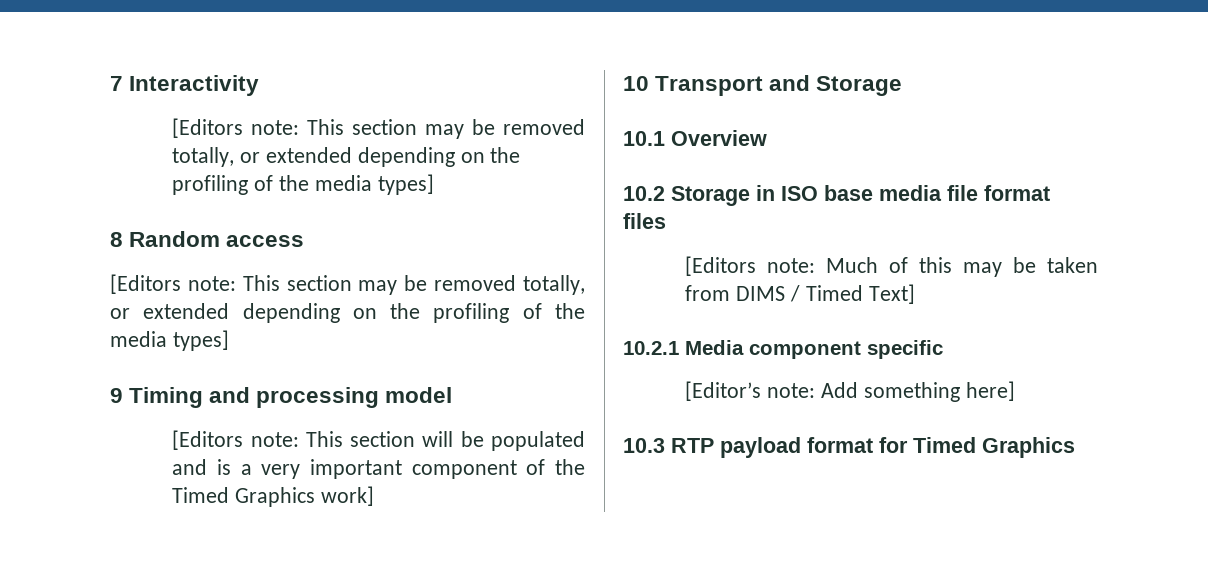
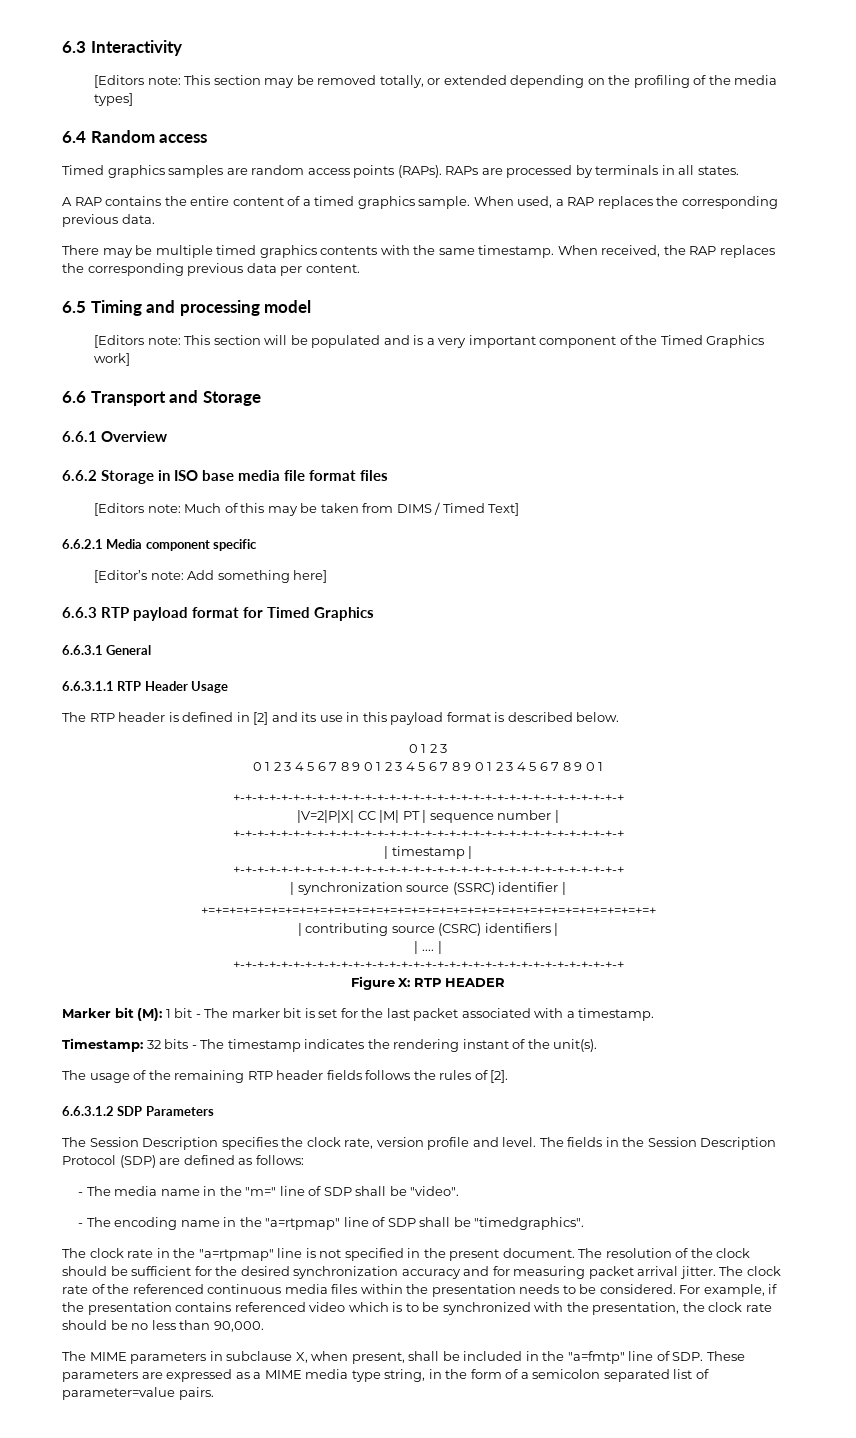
- 7 Interactivity
+ 6.3 Interactivity
- 8 Random access
- [Editors note: This section may be removed totally, or extended depending on the profiling of the media types]
- 9 Timing and processing model
+ 6.4 Random access
+ Timed graphics samples are random access points (RAPs). RAPs are processed by terminals in all states.
+ A RAP contains the entire content of a timed graphics sample. When used, a RAP replaces the corresponding previous data.
+ There may be multiple timed graphics contents with the same timestamp. When received, the RAP replaces the corresponding previous data per content.
+ 6.5 Timing and processing model
- 10 Transport and Storage
+ 6.6 Transport and Storage
- 10.1 Overview
+ 6.6.1 Overview
- 10.2 Storage in ISO base media file format files
+ 6.6.2 Storage in ISO base media file format files
- 10.2.1 Media component specific
+ 6.6.2.1 Media component specific
- 10.3 RTP payload format for Timed Graphics
+ 6.6.3 RTP payload format for Timed Graphics
+ 6.6.3.1 General
+ 6.6.3.1.1 RTP Header Usage
+ The RTP header is defined in [2] and its use in this payload format is described below.
+ 0 1 2 3
+ 0 1 2 3 4 5 6 7 8 9 0 1 2 3 4 5 6 7 8 9 0 1 2 3 4 5 6 7 8 9 0 1
+ +-+-+-+-+-+-+-+-+-+-+-+-+-+-+-+-+-+-+-+-+-+-+-+-+-+-+-+-+-+-+-+-+
+ |V=2|P|X| CC |M| PT | sequence number |
+ +-+-+-+-+-+-+-+-+-+-+-+-+-+-+-+-+-+-+-+-+-+-+-+-+-+-+-+-+-+-+-+-+
+ | timestamp |
+ +-+-+-+-+-+-+-+-+-+-+-+-+-+-+-+-+-+-+-+-+-+-+-+-+-+-+-+-+-+-+-+-+
+ | synchronization source (SSRC) identifier |
+ +=+=+=+=+=+=+=+=+=+=+=+=+=+=+=+=+=+=+=+=+=+=+=+=+=+=+=+=+=+=+=+=+
+ | contributing source (CSRC) identifiers |
+ | .... |
+ +-+-+-+-+-+-+-+-+-+-+-+-+-+-+-+-+-+-+-+-+-+-+-+-+-+-+-+-+-+-+-+-+
+ Figure X: RTP HEADER
+ Marker bit (M): 1 bit - The marker bit is set for the last packet associated with a timestamp.
+ Timestamp: 32 bits - The timestamp indicates the rendering instant of the unit(s).
+ The usage of the remaining RTP header fields follows the rules of [2].
+ 6.6.3.1.2 SDP Parameters
+ The Session Description specifies the clock rate, version profile and level. The fields in the Session Description Protocol (SDP) are defined as follows:
+ - The media name in the "m=" line of SDP shall be "video".
+ - The encoding name in the "a=rtpmap" line of SDP shall be "timedgraphics".
+ The clock rate in the "a=rtpmap" line is not specified in the present document. The resolution of the clock should be sufficient for the desired synchronization accuracy and for measuring packet arrival jitter. The clock rate of the referenced continuous media files within the presentation needs to be considered. For example, if the presentation contains referenced video which is to be synchronized with the presentation, the clock rate should be no less than 90,000.
+ The MIME parameters in subclause X, when present, shall be included in the "a=fmtp" line of SDP. These parameters are expressed as a MIME media type string, in the form of a semicolon separated list of parameter=value pairs.

